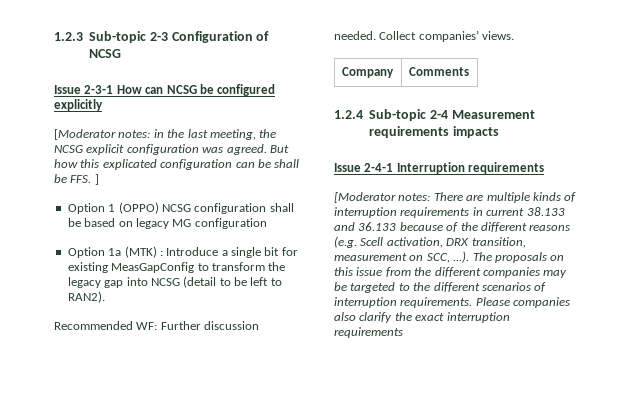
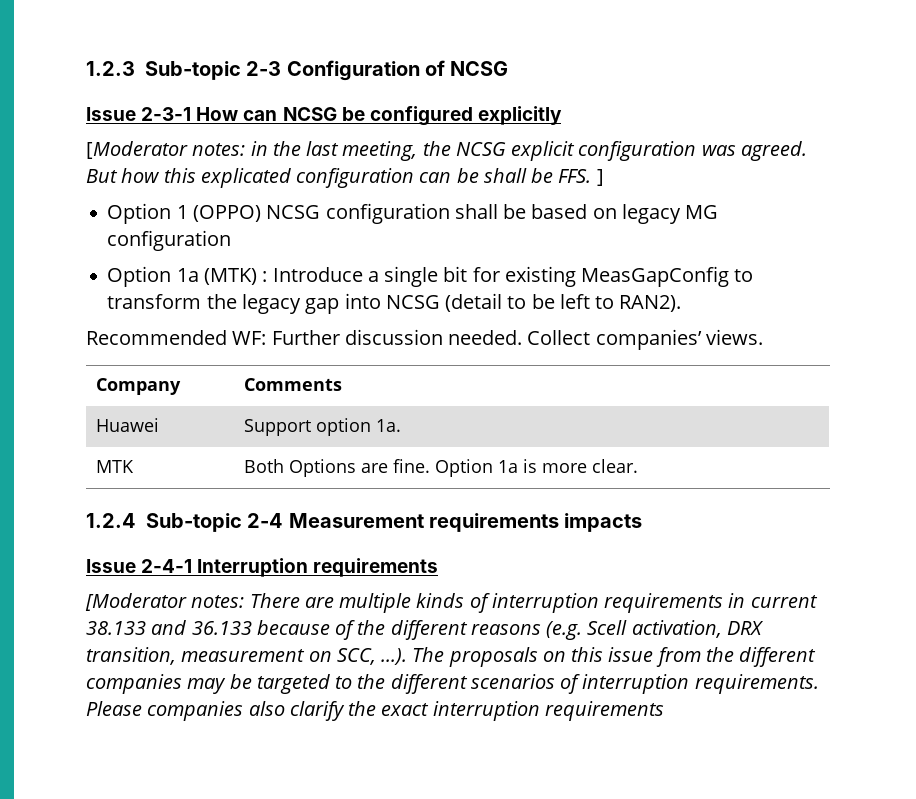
+ Huawei | Support option 1a.
+ MTK | Both Options are fine. Option 1a is more clear.

